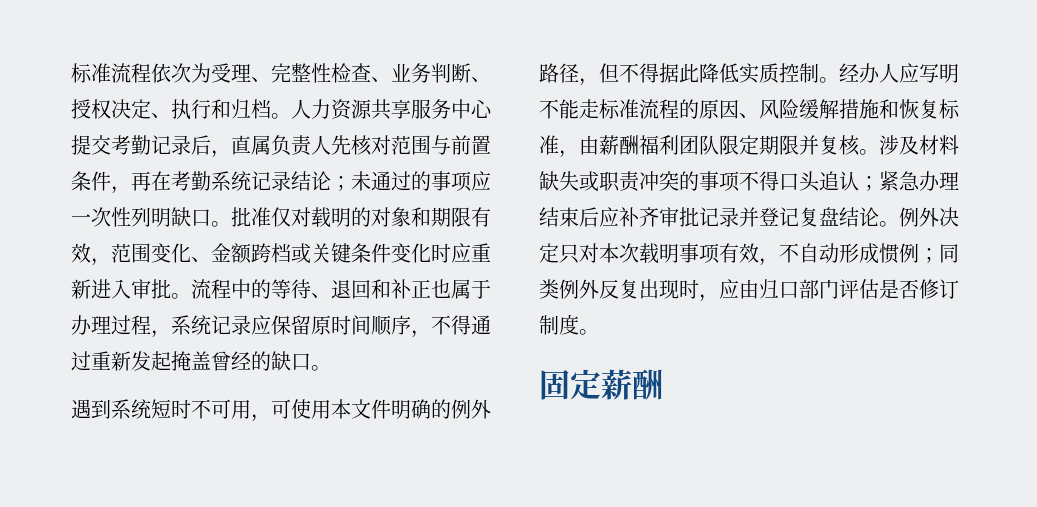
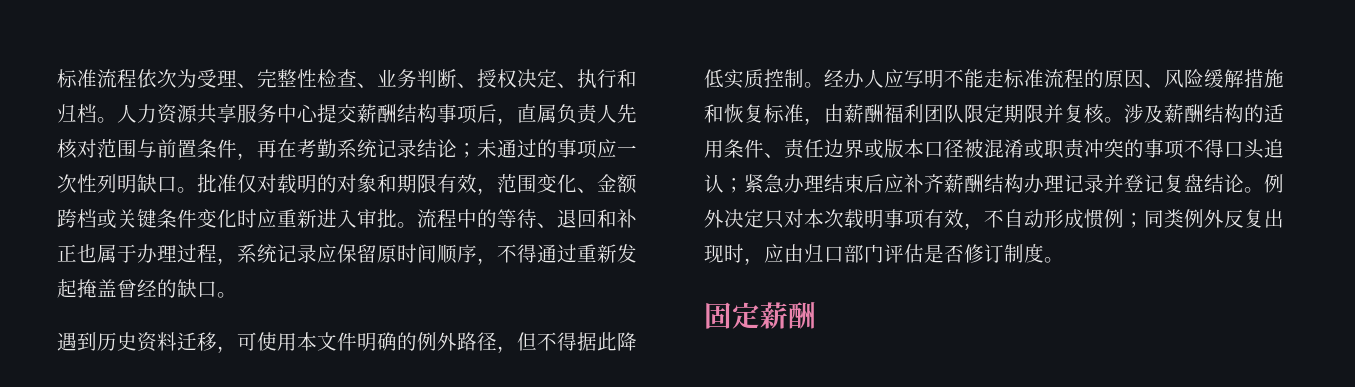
- 人力资源共享服务中心提交考勤记录后，直属负责人先核对范围与前置条件，再在考勤系统记录结论；未通过的事项应一次性列明缺口。
+ 人力资源共享服务中心提交薪酬结构事项后，直属负责人先核对范围与前置条件，再在考勤系统记录结论；未通过的事项应一次性列明缺口。
- 遇到系统短时不可用，可使用本文件明确的例外路径，但不得据此降低实质控制。
+ 遇到历史资料迁移，可使用本文件明确的例外路径，但不得据此降低实质控制。
- 涉及材料缺失或职责冲突的事项不得口头追认；紧急办理结束后应补齐审批记录并登记复盘结论。
+ 涉及薪酬结构的适用条件、责任边界或版本口径被混淆或职责冲突的事项不得口头追认；紧急办理结束后应补齐薪酬结构办理记录并登记复盘结论。

